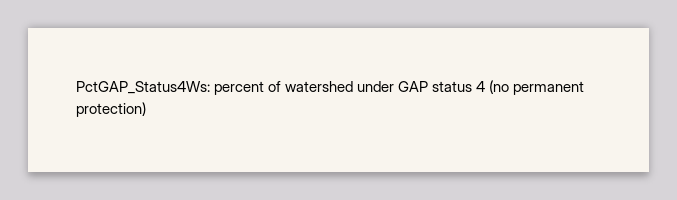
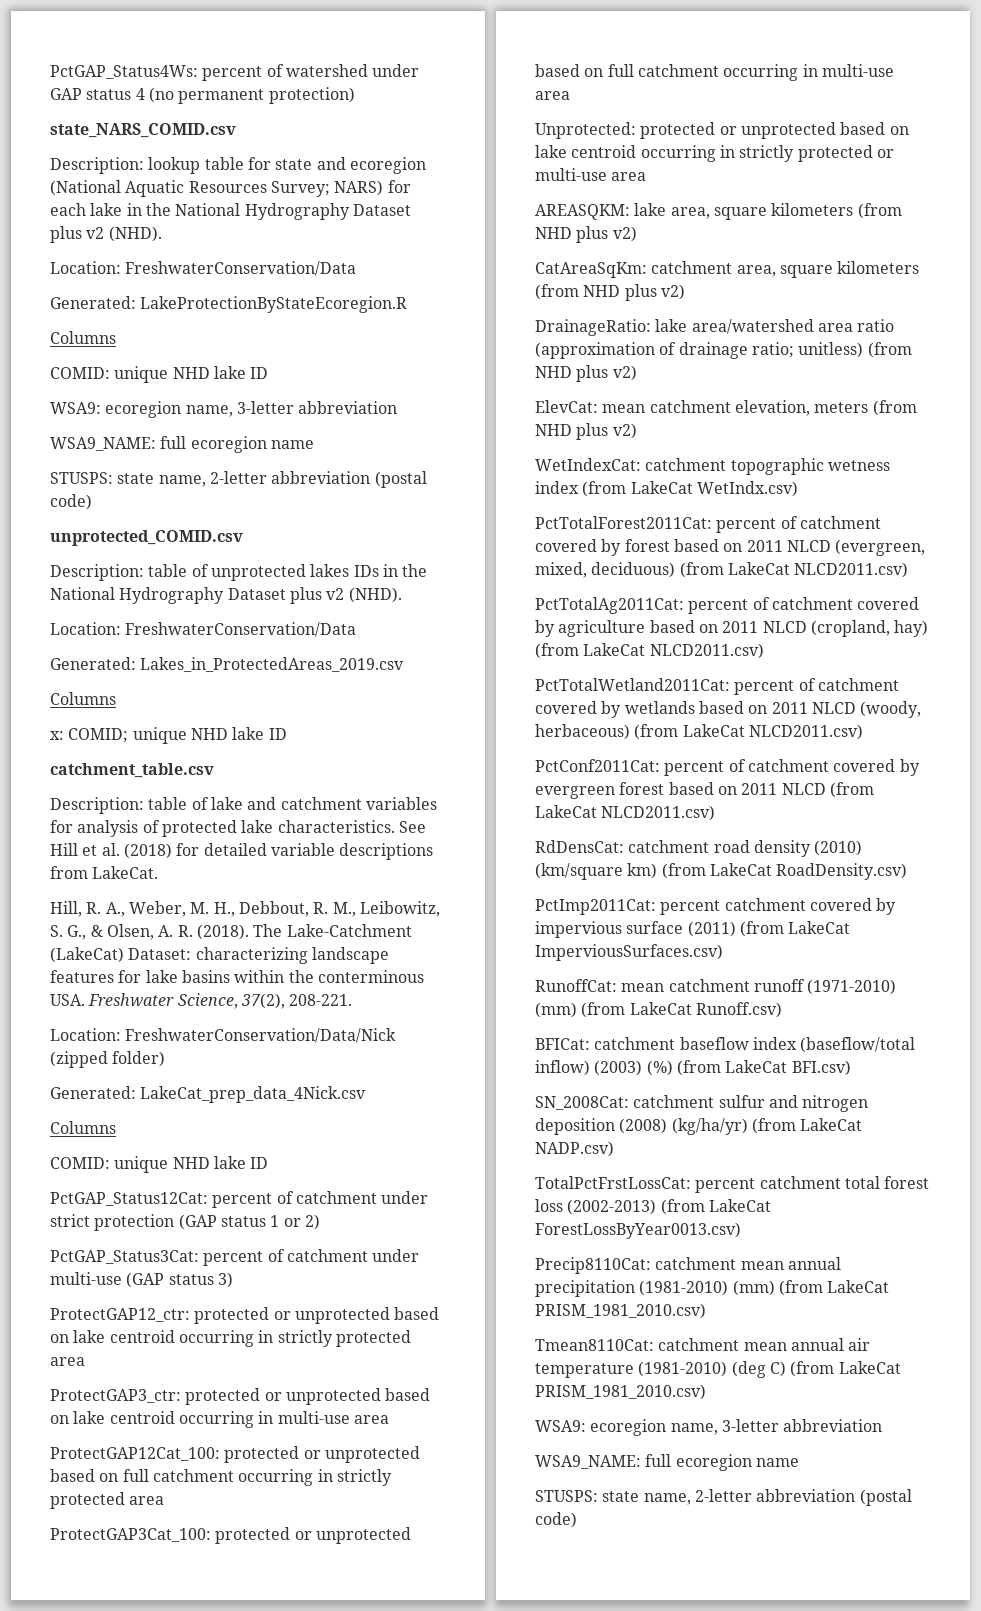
+ state_NARS_COMID.csv
+ Description: lookup table for state and ecoregion (National Aquatic Resources Survey; NARS) for each lake in the National Hydrography Dataset plus v2 (NHD).
+ Location: FreshwaterConservation/Data
+ Generated: LakeProtectionByStateEcoregion.R
+ Columns
+ COMID: unique NHD lake ID
+ WSA9: ecoregion name, 3-letter abbreviation
+ WSA9_NAME: full ecoregion name
+ STUSPS: state name, 2-letter abbreviation (postal code)
+ unprotected_COMID.csv
+ Description: table of unprotected lakes IDs in the National Hydrography Dataset plus v2 (NHD).
+ Location: FreshwaterConservation/Data
+ Generated: Lakes_in_ProtectedAreas_2019.csv
+ Columns
+ x: COMID; unique NHD lake ID
+ catchment_table.csv
+ Description: table of lake and catchment variables for analysis of protected lake characteristics. See Hill et al. (2018) for detailed variable descriptions from LakeCat.
+ Hill, R. A., Weber, M. H., Debbout, R. M., Leibowitz, S. G., & Olsen, A. R. (2018). The Lake-Catchment (LakeCat) Dataset: characterizing landscape features for lake basins within the conterminous USA. Freshwater Science, 37(2), 208-221.
+ Location: FreshwaterConservation/Data/Nick (zipped folder)
+ Generated: LakeCat_prep_data_4Nick.csv
+ Columns
+ COMID: unique NHD lake ID
+ PctGAP_Status12Cat: percent of catchment under strict protection (GAP status 1 or 2)
+ PctGAP_Status3Cat: percent of catchment under multi-use (GAP status 3)
+ ProtectGAP12_ctr: protected or unprotected based on lake centroid occurring in strictly protected area
+ ProtectGAP3_ctr: protected or unprotected based on lake centroid occurring in multi-use area
+ ProtectGAP12Cat_100: protected or unprotected based on full catchment occurring in strictly protected area
+ ProtectGAP3Cat_100: protected or unprotected based on full catchment occurring in multi-use area
+ Unprotected: protected or unprotected based on lake centroid occurring in strictly protected or multi-use area
+ AREASQKM: lake area, square kilometers (from NHD plus v2)
+ CatAreaSqKm: catchment area, square kilometers (from NHD plus v2)
+ DrainageRatio: lake area/watershed area ratio (approximation of drainage ratio; unitless) (from NHD plus v2)
+ ElevCat: mean catchment elevation, meters (from NHD plus v2)
+ WetIndexCat: catchment topographic wetness index (from LakeCat WetIndx.csv)
+ PctTotalForest2011Cat: percent of catchment covered by forest based on 2011 NLCD (evergreen, mixed, deciduous) (from LakeCat NLCD2011.csv)
+ PctTotalAg2011Cat: percent of catchment covered by agriculture based on 2011 NLCD (cropland, hay) (from LakeCat NLCD2011.csv)
+ PctTotalWetland2011Cat: percent of catchment covered by wetlands based on 2011 NLCD (woody, herbaceous) (from LakeCat NLCD2011.csv)
+ PctConf2011Cat: percent of catchment covered by evergreen forest based on 2011 NLCD (from LakeCat NLCD2011.csv)
+ RdDensCat: catchment road density (2010) (km/square km) (from LakeCat RoadDensity.csv)
+ PctImp2011Cat: percent catchment covered by impervious surface (2011) (from LakeCat ImperviousSurfaces.csv)
+ RunoffCat: mean catchment runoff (1971-2010) (mm) (from LakeCat Runoff.csv)
+ BFICat: catchment baseflow index (baseflow/total inflow) (2003) (%) (from LakeCat BFI.csv)
+ SN_2008Cat: catchment sulfur and nitrogen deposition (2008) (kg/ha/yr) (from LakeCat NADP.csv)
+ TotalPctFrstLossCat: percent catchment total forest loss (2002-2013) (from LakeCat ForestLossByYear0013.csv)
+ Precip8110Cat: catchment mean annual precipitation (1981-2010) (mm) (from LakeCat PRISM_1981_2010.csv)
+ Tmean8110Cat: catchment mean annual air temperature (1981-2010) (deg C) (from LakeCat PRISM_1981_2010.csv)
+ WSA9: ecoregion name, 3-letter abbreviation
+ WSA9_NAME: full ecoregion name
+ STUSPS: state name, 2-letter abbreviation (postal code)

